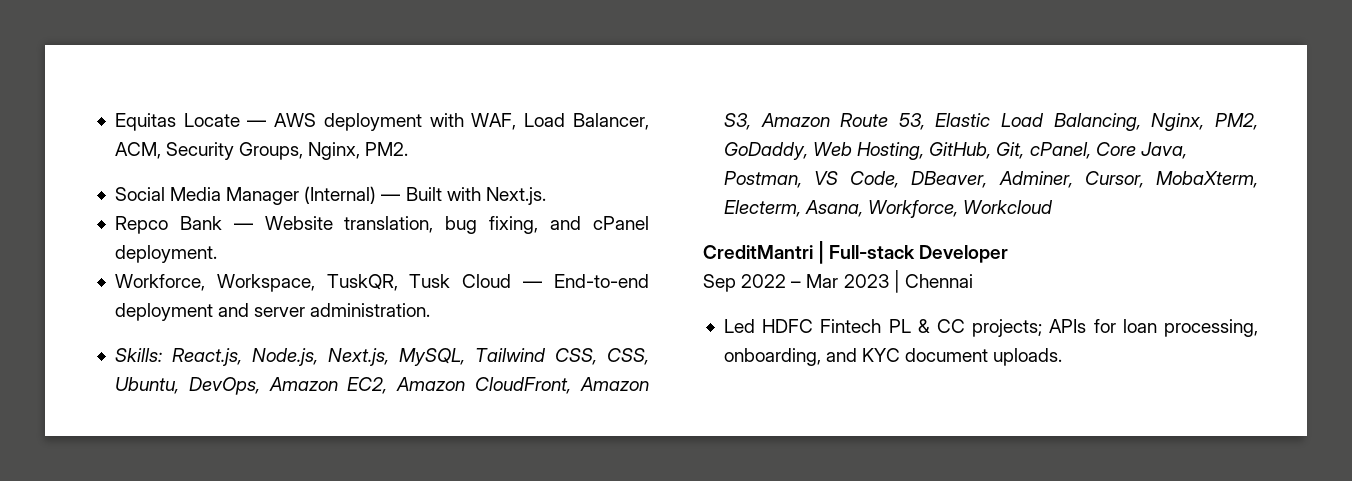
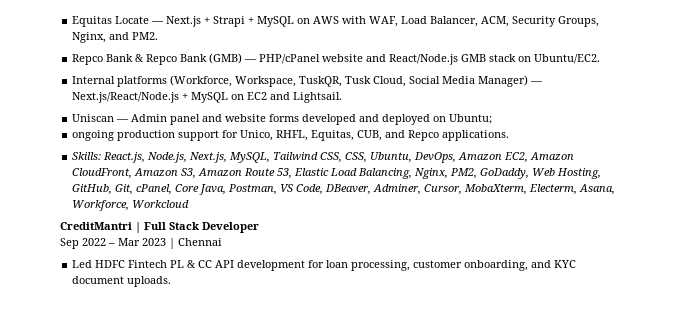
- Equitas Locate — AWS deployment with WAF, Load Balancer, ACM, Security Groups, Nginx, PM2.
+ Equitas Locate — Next.js + Strapi + MySQL on AWS with WAF, Load Balancer, ACM, Security Groups, Nginx, and PM2.
- Social Media Manager (Internal) — Built with Next.js.
- Repco Bank — Website translation, bug fixing, and cPanel deployment.
- Workforce, Workspace, TuskQR, Tusk Cloud — End-to-end deployment and server administration.
+ Repco Bank & Repco Bank (GMB) — PHP/cPanel website and React/Node.js GMB stack on Ubuntu/EC2.
+ Internal platforms (Workforce, Workspace, TuskQR, Tusk Cloud, Social Media Manager) — Next.js/React/Node.js + MySQL on EC2 and Lightsail.
+ Uniscan — Admin panel and website forms developed and deployed on Ubuntu;
+ ongoing production support for Unico, RHFL, Equitas, CUB, and Repco applications.
- CreditMantri | Full-stack Developer
+ CreditMantri | Full Stack Developer
- Led HDFC Fintech PL & CC projects; APIs for loan processing, onboarding, and KYC document uploads.
+ Led HDFC Fintech PL & CC API development for loan processing, customer onboarding, and KYC document uploads.

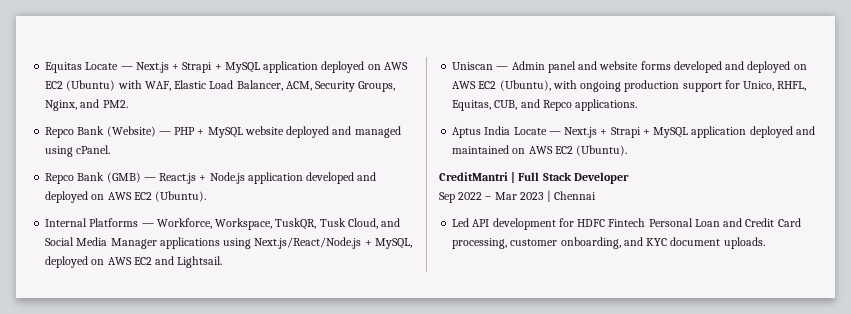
- Equitas Locate — Next.js + Strapi + MySQL on AWS with WAF, Load Balancer, ACM, Security Groups, Nginx, and PM2.
+ Equitas Locate — Next.js + Strapi + MySQL application deployed on AWS EC2 (Ubuntu) with WAF, Elastic Load Balancer, ACM, Security Groups, Nginx, and PM2.
- Repco Bank & Repco Bank (GMB) — PHP/cPanel website and React/Node.js GMB stack on Ubuntu/EC2.
- Internal platforms (Workforce, Workspace, TuskQR, Tusk Cloud, Social Media Manager) — Next.js/React/Node.js + MySQL on EC2 and Lightsail.
+ Repco Bank (Website) — PHP + MySQL website deployed and managed using cPanel.
+ Repco Bank (GMB) — React.js + Node.js application developed and deployed on AWS EC2 (Ubuntu).
+ Internal Platforms — Workforce, Workspace, TuskQR, Tusk Cloud, and Social Media Manager applications using Next.js/React/Node.js + MySQL, deployed on AWS EC2 and Lightsail.
- Uniscan — Admin panel and website forms developed and deployed on Ubuntu;
- ongoing production support for Unico, RHFL, Equitas, CUB, and Repco applications.
+ Uniscan — Admin panel and website forms developed and deployed on AWS EC2 (Ubuntu), with ongoing production support for Unico, RHFL, Equitas, CUB, and Repco applications.
- Skills: React.js, Node.js, Next.js, MySQL, Tailwind CSS, CSS, Ubuntu, DevOps, Amazon EC2, Amazon CloudFront, Amazon S3, Amazon Route 53, Elastic Load Balancing, Nginx, PM2, GoDaddy, Web Hosting, GitHub, Git, cPanel, Core Java, Postman, VS Code, DBeaver, Adminer, Cursor, MobaXterm, Electerm, Asana, Workforce, Workcloud
+ Aptus India Locate — Next.js + Strapi + MySQL application deployed and maintained on AWS EC2 (Ubuntu).
- Led HDFC Fintech PL & CC API development for loan processing, customer onboarding, and KYC document uploads.
+ Led API development for HDFC Fintech Personal Loan and Credit Card processing, customer onboarding, and KYC document uploads.

